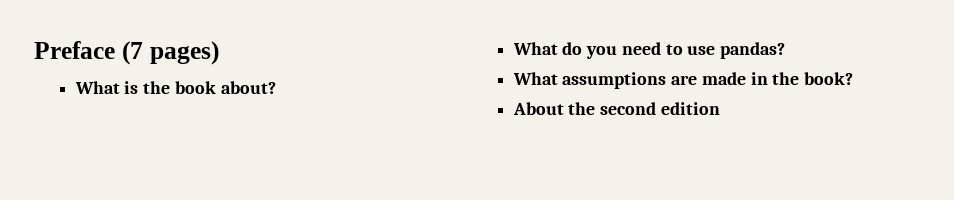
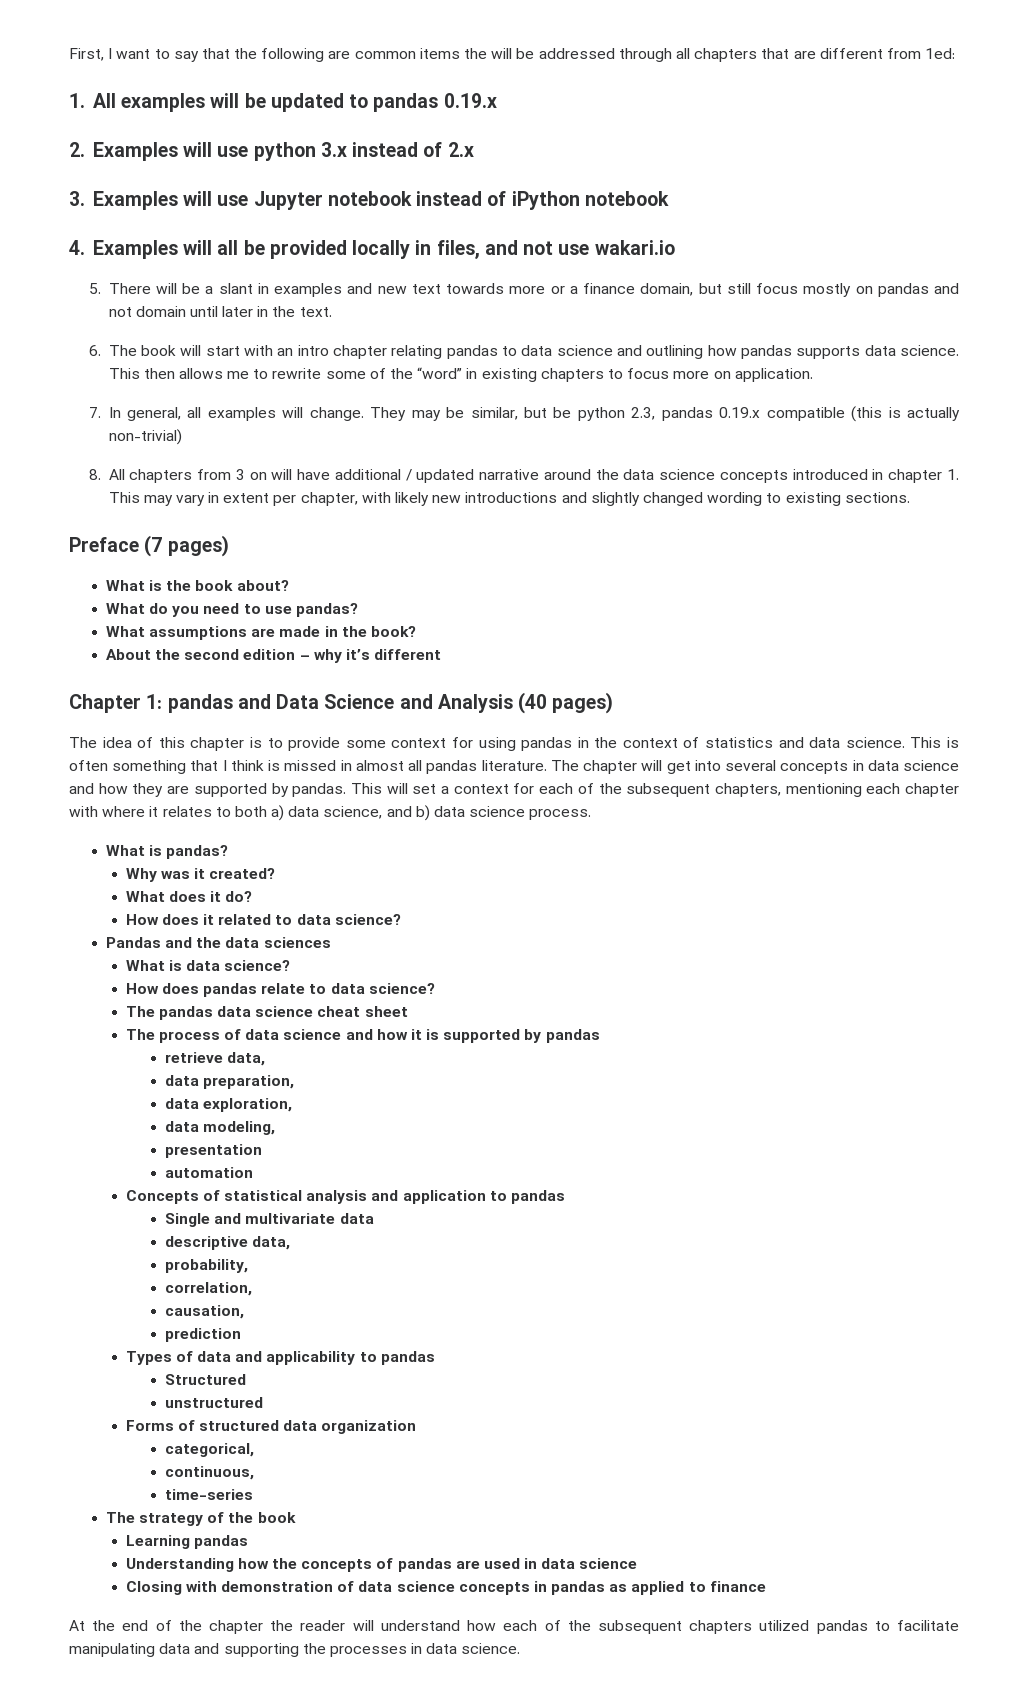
+ First, I want to say that the following are common items the will be addressed through all chapters that are different from 1ed:
+ 1. All examples will be updated to pandas 0.19.x
+ 2. Examples will use python 3.x instead of 2.x
+ 3. Examples will use Jupyter notebook instead of iPython notebook
+ 4. Examples will all be provided locally in files, and not use wakari.io
+ 5. There will be a slant in examples and new text towards more or a finance domain, but still focus mostly on pandas and not domain until later in the text.
+ 6. The book will start with an intro chapter relating pandas to data science and outlining how pandas supports data science. This then allows me to rewrite some of the “word” in existing chapters to focus more on application.
+ 7. In general, all examples will change. They may be similar, but be python 2.3, pandas 0.19.x compatible (this is actually non-trivial)
+ 8. All chapters from 3 on will have additional / updated narrative around the data science concepts introduced in chapter 1. This may vary in extent per chapter, with likely new introductions and slightly changed wording to existing sections.
- About the second edition
+ About the second edition – why it’s different
+ Chapter 1: pandas and Data Science and Analysis (40 pages)
+ The idea of this chapter is to provide some context for using pandas in the context of statistics and data science. This is often something that I think is missed in almost all pandas literature. The chapter will get into several concepts in data science and how they are supported by pandas. This will set a context for each of the subsequent chapters, mentioning each chapter with where it relates to both a) data science, and b) data science process.
+ What is pandas?
+ Why was it created?
+ What does it do?
+ How does it related to data science?
+ Pandas and the data sciences
+ What is data science?
+ How does pandas relate to data science?
+ The pandas data science cheat sheet
+ The process of data science and how it is supported by pandas
+ retrieve data,
+ data preparation,
+ data exploration,
+ data modeling,
+ presentation
+ automation
+ Concepts of statistical analysis and application to pandas
+ Single and multivariate data
+ descriptive data,
+ probability,
+ correlation,
+ causation,
+ prediction
+ Types of data and applicability to pandas
+ Structured
+ unstructured
+ Forms of structured data organization
+ categorical,
+ continuous,
+ time-series
+ The strategy of the book
+ Learning pandas
+ Understanding how the concepts of pandas are used in data science
+ Closing with demonstration of data science concepts in pandas as applied to finance
+ At the end of the chapter the reader will understand how each of the subsequent chapters utilized pandas to facilitate manipulating data and supporting the processes in data science.

